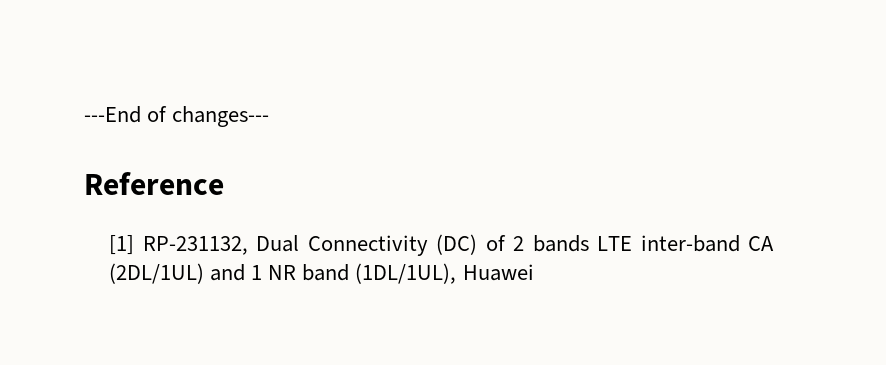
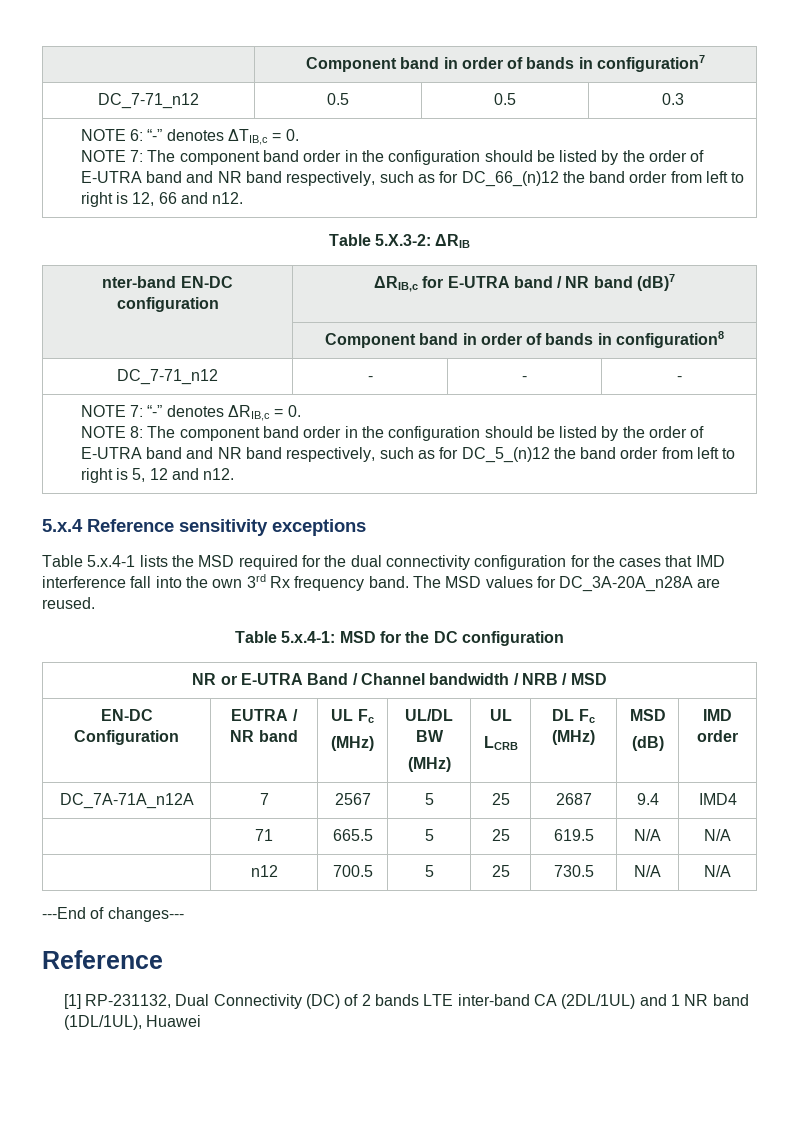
+ | Component band in order of bands in configuration7
+ DC_7-71_n12 | 0.5 | 0.5 | 0.3
+ NOTE 6: “-” denotes ΔTIB,c = 0.
+ NOTE 7: The component band order in the configuration should be listed by the order of E-UTRA band and NR band respectively, such as for DC_66_(n)12 the band order from left to right is 12, 66 and n12.
+ Table 5.X.3-2: ΔRIB
+ nter-band EN-DC configuration | ΔRIB,c for E-UTRA band / NR band (dB)7
+ | Component band in order of bands in configuration8
+ DC_7-71_n12 | - | - | -
+ NOTE 7: “-” denotes ΔRIB,c = 0.
+ NOTE 8: The component band order in the configuration should be listed by the order of E-UTRA band and NR band respectively, such as for DC_5_(n)12 the band order from left to right is 5, 12 and n12.
+ 5.x.4 Reference sensitivity exceptions
+ Table 5.x.4-1 lists the MSD required for the dual connectivity configuration for the cases that IMD interference fall into the own 3rd Rx frequency band. The MSD values for DC_3A-20A_n28A are reused.
+ Table 5.x.4-1: MSD for the DC configuration
+ NR or E-UTRA Band / Channel bandwidth / NRB / MSD
+ EN-DC Configuration | EUTRA / NR band | UL Fc
+ (MHz) | UL/DL BW
+ (MHz) | UL
+ LCRB | DL Fc (MHz) | MSD
+ (dB) | IMD order
+ DC_7A-71A_n12A | 7 | 2567 | 5 | 25 | 2687 | 9.4 | IMD4
+ | 71 | 665.5 | 5 | 25 | 619.5 | N/A | N/A
+ | n12 | 700.5 | 5 | 25 | 730.5 | N/A | N/A

